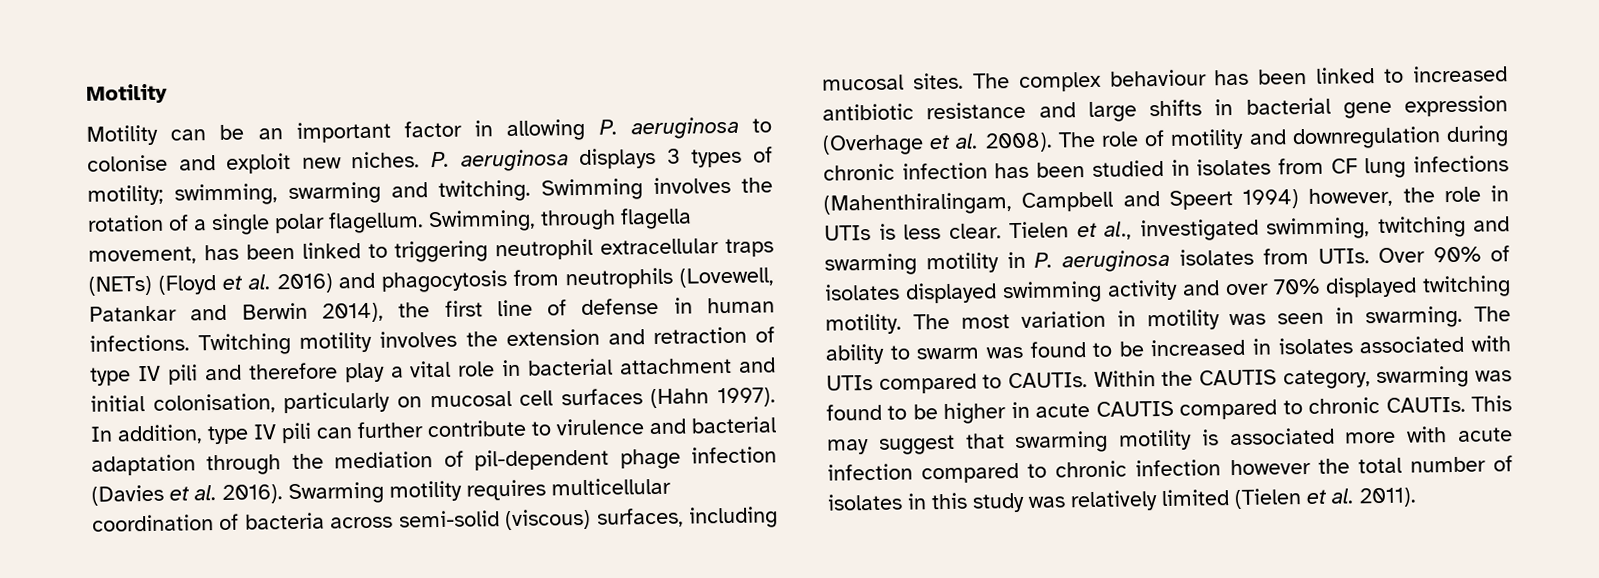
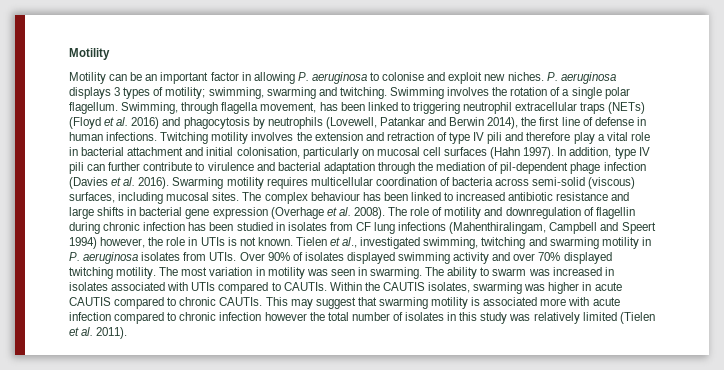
- Swimming, through flagella movement, has been linked to triggering neutrophil extracellular traps (NETs) (Floyd et al. 2016) and phagocytosis from neutrophils (Lovewell, Patankar and Berwin 2014), the first line of defense in human infections.
+ Swimming, through flagella movement, has been linked to triggering neutrophil extracellular traps (NETs) (Floyd et al. 2016) and phagocytosis by neutrophils (Lovewell, Patankar and Berwin 2014), the first line of defense in human infections.
- The role of motility and downregulation during chronic infection has been studied in isolates from CF lung infections (Mahenthiralingam, Campbell and Speert 1994) however, the role in UTIs is less clear.
+ The role of motility and downregulation of flagellin during chronic infection has been studied in isolates from CF lung infections (Mahenthiralingam, Campbell and Speert 1994) however, the role in UTIs is not known.
- The ability to swarm was found to be increased in isolates associated with UTIs compared to CAUTIs.
+ The ability to swarm was increased in isolates associated with UTIs compared to CAUTIs.
- Within the CAUTIS category, swarming was found to be higher in acute CAUTIS compared to chronic CAUTIs.
+ Within the CAUTIS isolates, swarming was higher in acute CAUTIS compared to chronic CAUTIs.

